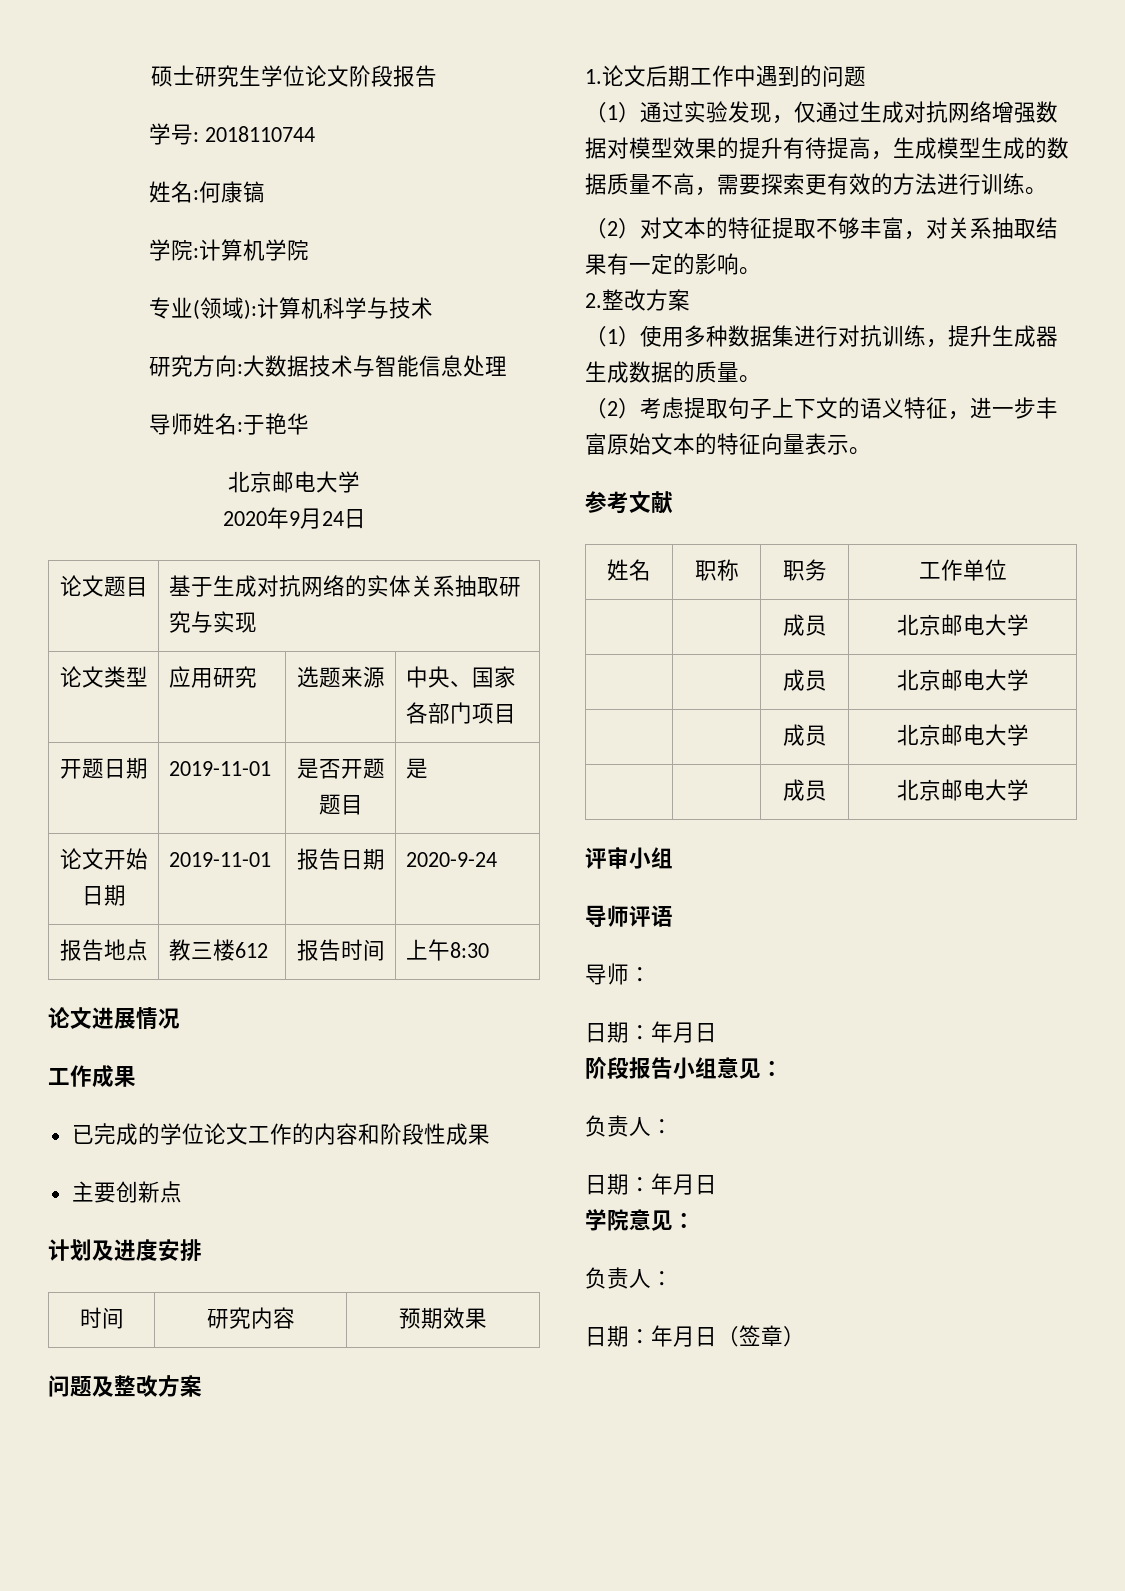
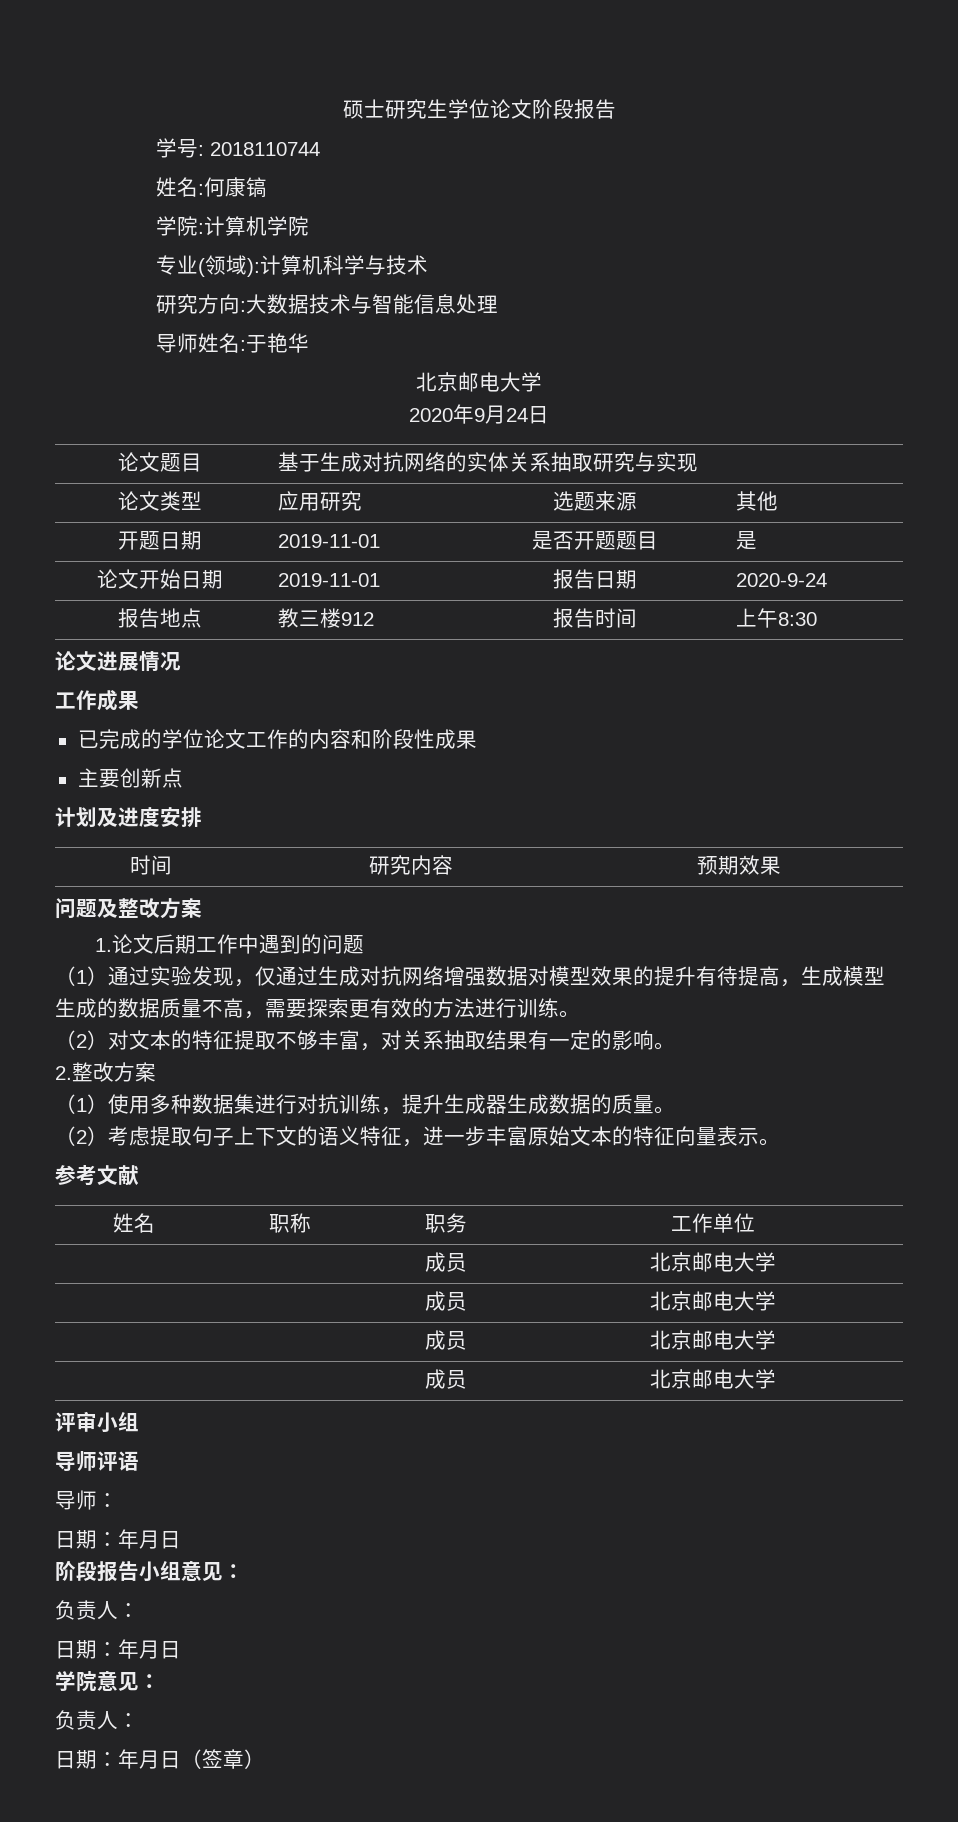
- 论文类型 | 应用研究 | 选题来源 | 中央、国家各部门项目
+ 论文类型 | 应用研究 | 选题来源 | 其他
- 报告地点 | 教三楼612 | 报告时间 | 上午8:30
+ 报告地点 | 教三楼912 | 报告时间 | 上午8:30

